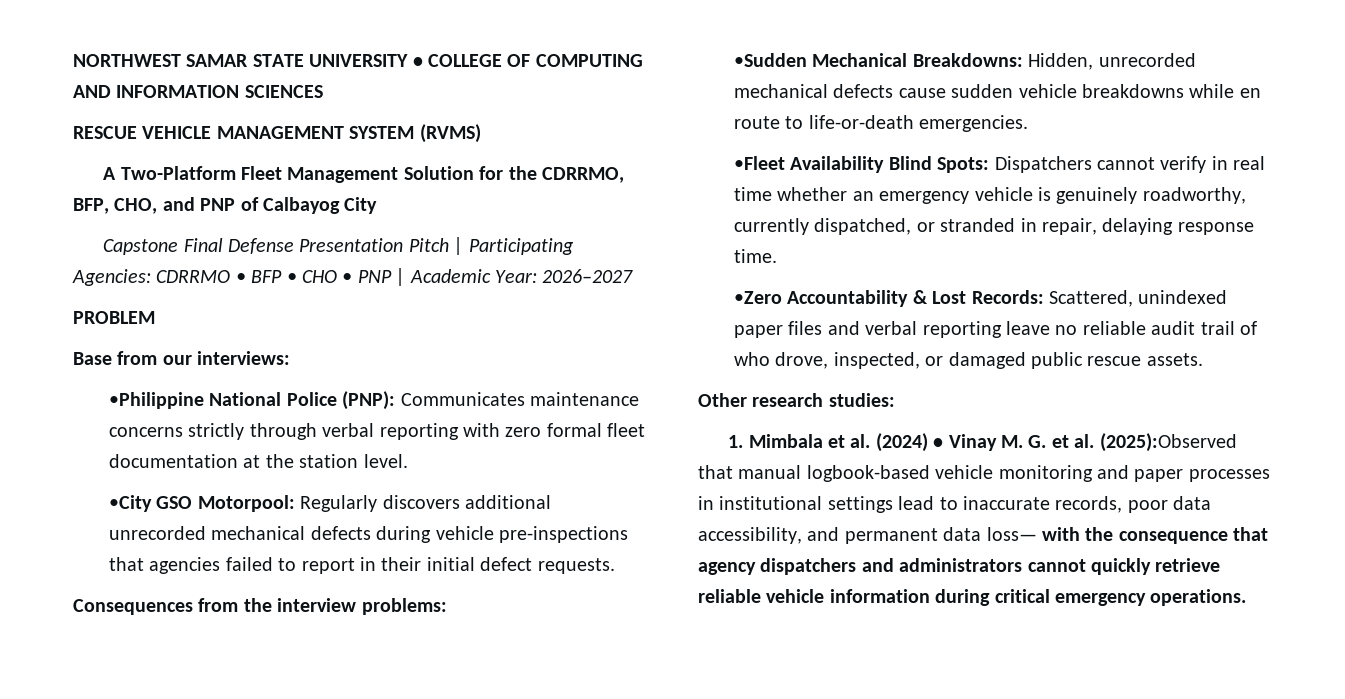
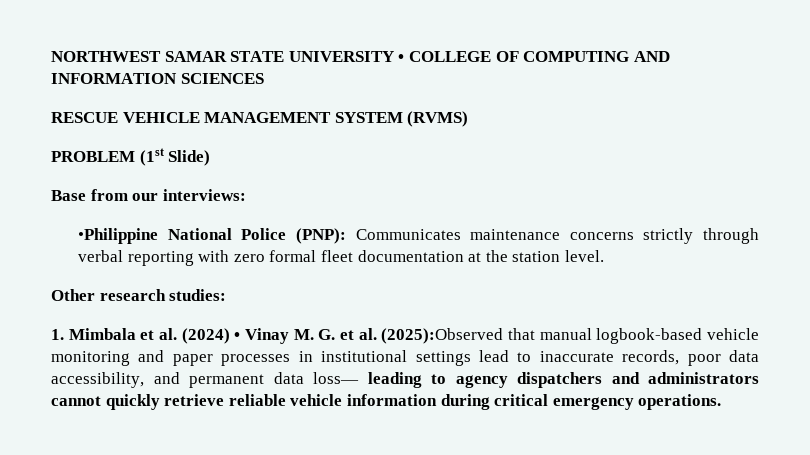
- A Two-Platform Fleet Management Solution for the CDRRMO, BFP, CHO, and PNP of Calbayog City
- Capstone Final Defense Presentation Pitch | Participating Agencies: CDRRMO • BFP • CHO • PNP | Academic Year: 2026–2027
- PROBLEM
+ PROBLEM (1st Slide)
- •City GSO Motorpool: Regularly discovers additional unrecorded mechanical defects during vehicle pre-inspections that agencies failed to report in their initial defect requests.
- Consequences from the interview problems:
- •Sudden Mechanical Breakdowns: Hidden, unrecorded mechanical defects cause sudden vehicle breakdowns while en route to life-or-death emergencies.
- •Fleet Availability Blind Spots: Dispatchers cannot verify in real time whether an emergency vehicle is genuinely roadworthy, currently dispatched, or stranded in repair, delaying response time.
- •Zero Accountability & Lost Records: Scattered, unindexed paper files and verbal reporting leave no reliable audit trail of who drove, inspected, or damaged public rescue assets.
- 1. Mimbala et al. (2024) • Vinay M. G. et al. (2025):Observed that manual logbook-based vehicle monitoring and paper processes in institutional settings lead to inaccurate records, poor data accessibility, and permanent data loss— with the consequence that agency dispatchers and administrators cannot quickly retrieve reliable vehicle information during critical emergency operations.
+ 1. Mimbala et al. (2024) • Vinay M. G. et al. (2025):Observed that manual logbook-based vehicle monitoring and paper processes in institutional settings lead to inaccurate records, poor data accessibility, and permanent data loss— leading to agency dispatchers and administrators cannot quickly retrieve reliable vehicle information during critical emergency operations.

